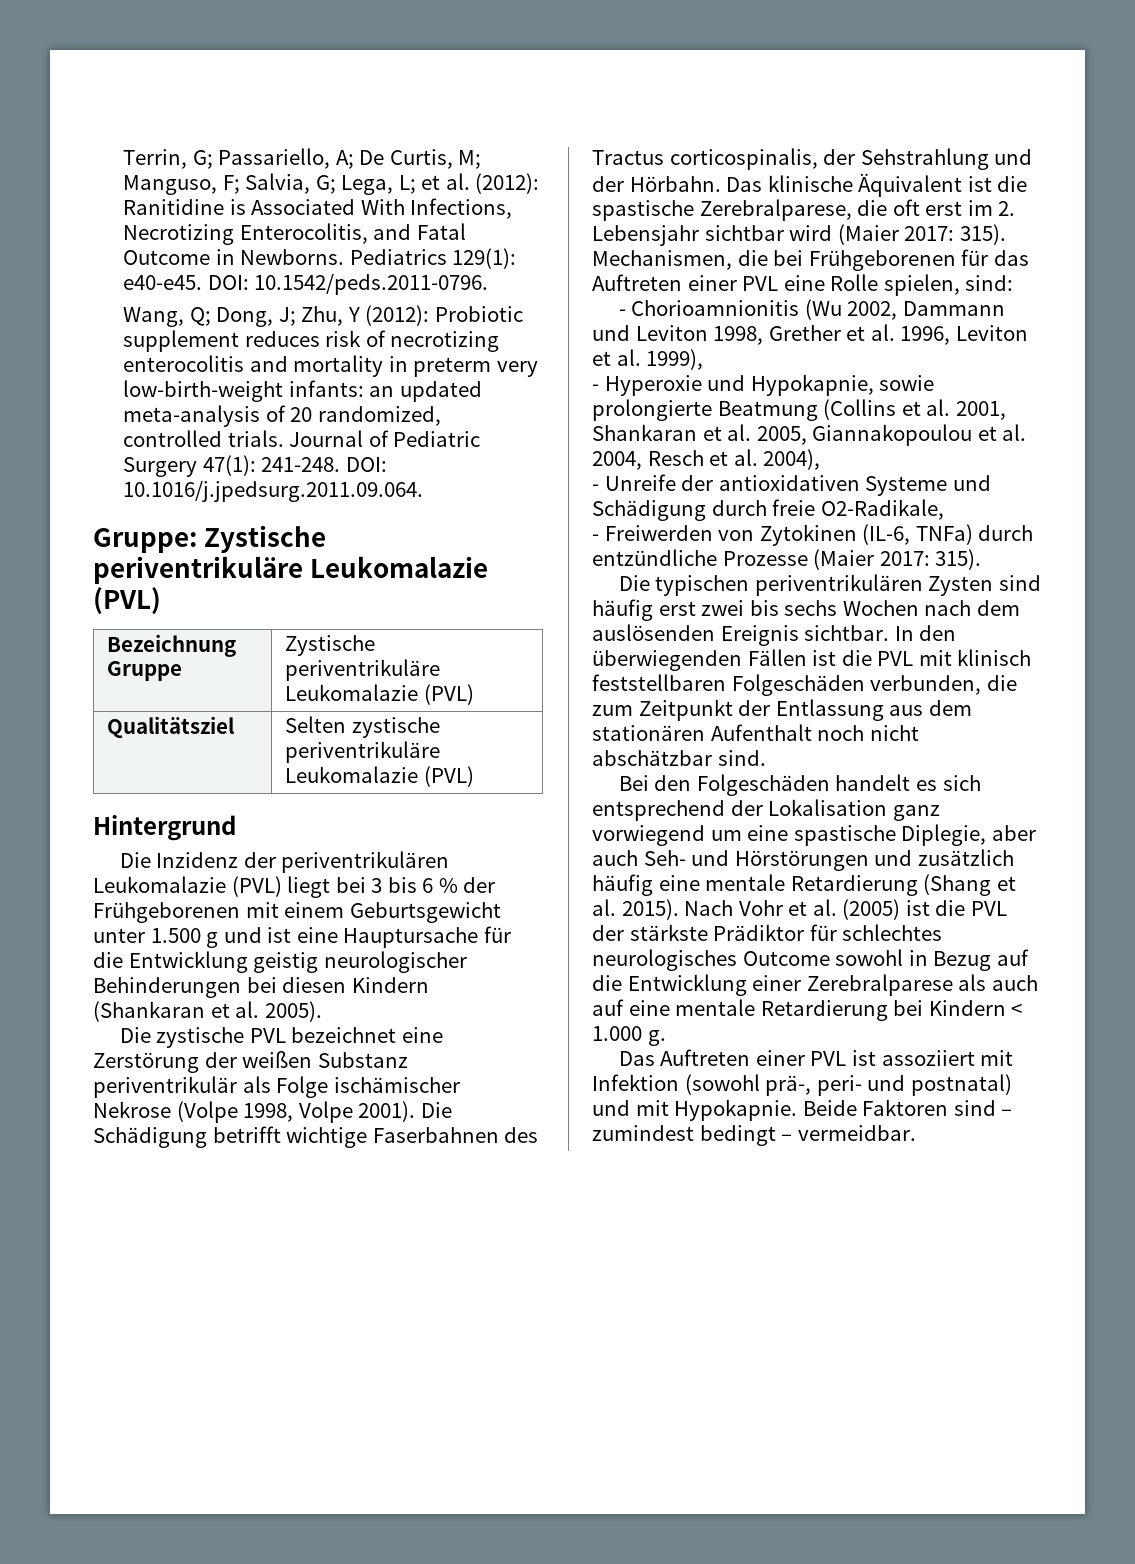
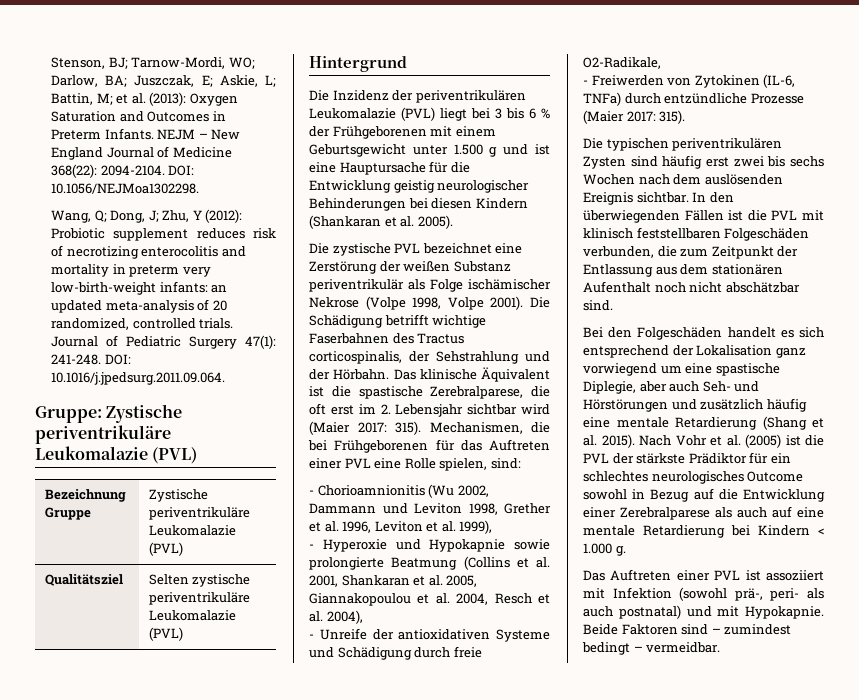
- Terrin, G; Passariello, A; De Curtis, M; Manguso, F; Salvia, G; Lega, L; et al. (2012): Ranitidine is Associated With Infections, Necrotizing Enterocolitis, and Fatal Outcome in Newborns. Pediatrics 129(1): e40-e45. DOI: 10.1542/peds.2011-0796.
+ Stenson, BJ; Tarnow-Mordi, WO; Darlow, BA; Juszczak, E; Askie, L; Battin, M; et al. (2013): Oxygen Saturation and Outcomes in Preterm Infants. NEJM – New England Journal of Medicine 368(22): 2094-2104. DOI: 10.1056/NEJMoa1302298.
- - Hyperoxie und Hypokapnie, sowie prolongierte Beatmung (Collins et al. 2001, Shankaran et al. 2005, Giannakopoulou et al. 2004, Resch et al. 2004),
+ - Hyperoxie und Hypokapnie sowie prolongierte Beatmung (Collins et al. 2001, Shankaran et al. 2005, Giannakopoulou et al. 2004, Resch et al. 2004),
- Nach Vohr et al. (2005) ist die PVL der stärkste Prädiktor für schlechtes neurologisches Outcome sowohl in Bezug auf die Entwicklung einer Zerebralparese als auch auf eine mentale Retardierung bei Kindern < 1.000 g.
+ Nach Vohr et al. (2005) ist die PVL der stärkste Prädiktor für ein schlechtes neurologisches Outcome sowohl in Bezug auf die Entwicklung einer Zerebralparese als auch auf eine mentale Retardierung bei Kindern < 1.000 g.
- Das Auftreten einer PVL ist assoziiert mit Infektion (sowohl prä-, peri- und postnatal) und mit Hypokapnie.
+ Das Auftreten einer PVL ist assoziiert mit Infektion (sowohl prä-, peri- als auch postnatal) und mit Hypokapnie.

